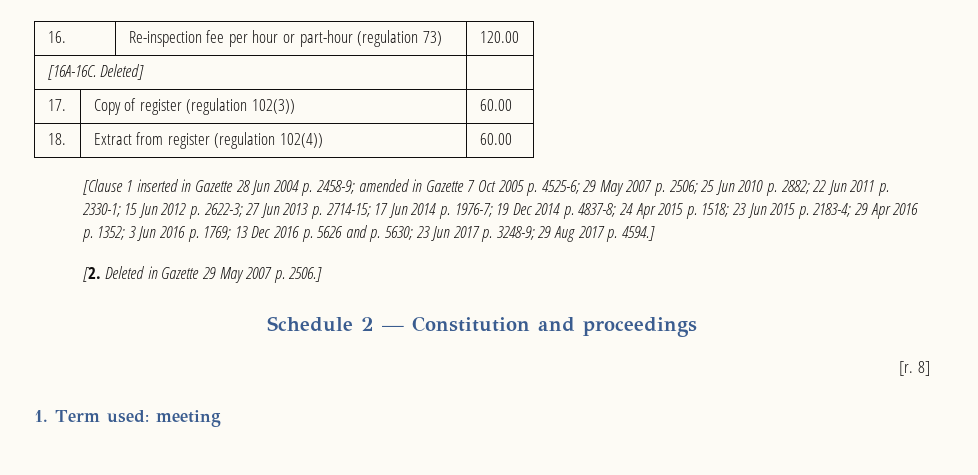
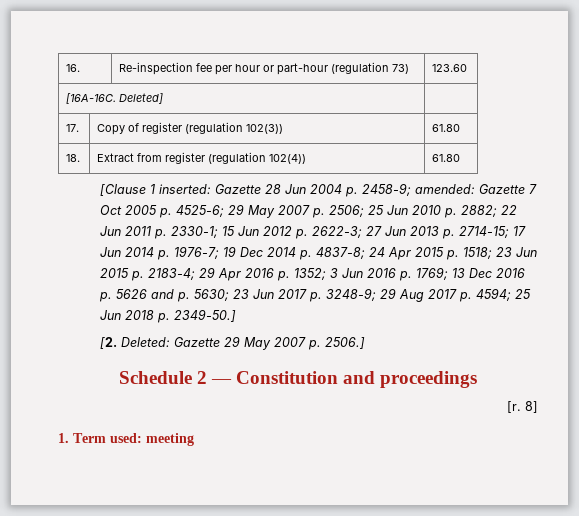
- 16. | Re-inspection fee per hour or part-hour (regulation 73) | 120.00
+ 16. | Re-inspection fee per hour or part-hour (regulation 73) | 123.60
- 17. | Copy of register (regulation 102(3)) | 60.00
+ 17. | Copy of register (regulation 102(3)) | 61.80
- 18. | Extract from register (regulation 102(4)) | 60.00
+ 18. | Extract from register (regulation 102(4)) | 61.80
- [Clause 1 inserted in Gazette 28 Jun 2004 p. 2458-9;
+ [Clause 1 inserted: Gazette 28 Jun 2004 p. 2458-9;
- amended in Gazette 7 Oct 2005 p. 4525-6;
+ amended: Gazette 7 Oct 2005 p. 4525-6;
- 29 Aug 2017 p. 4594.]
+ 29 Aug 2017 p. 4594; 25 Jun 2018 p. 2349-50.]
- [2. Deleted in Gazette 29 May 2007 p. 2506.]
+ [2. Deleted: Gazette 29 May 2007 p. 2506.]

